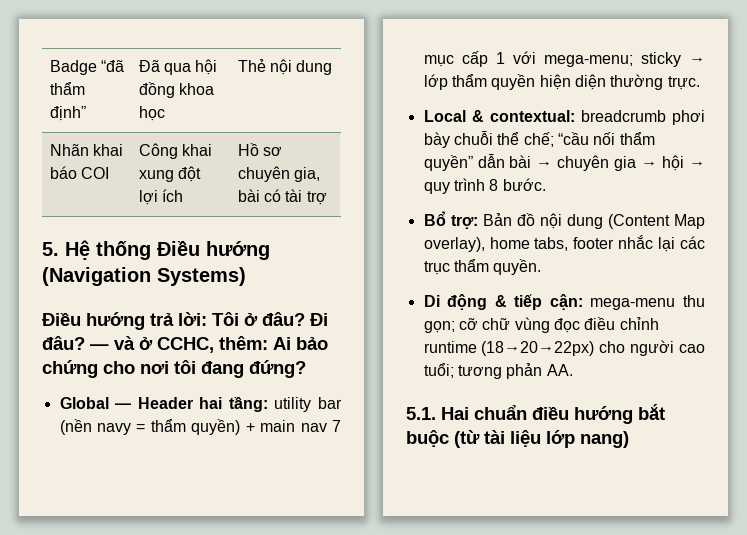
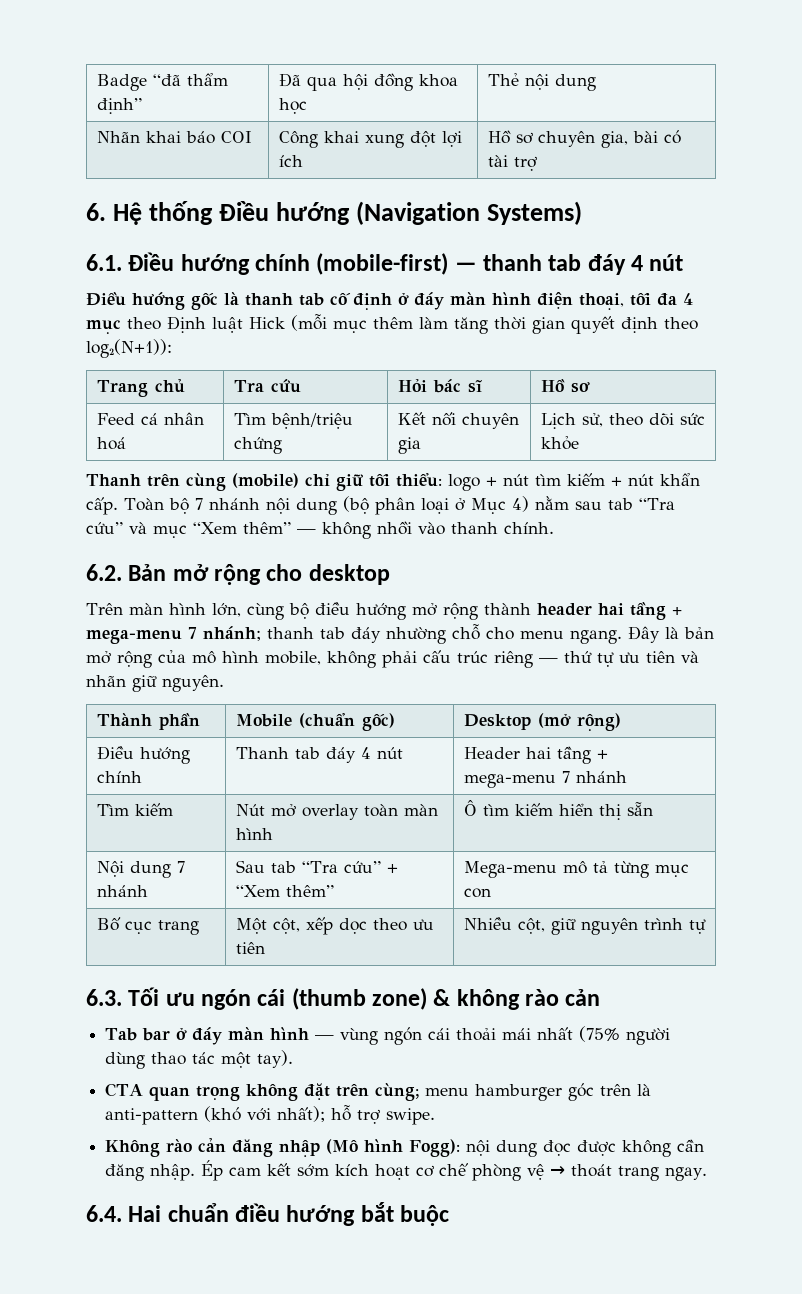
- 5. Hệ thống Điều hướng (Navigation Systems)
+ 6. Hệ thống Điều hướng (Navigation Systems)
- Điều hướng trả lời: Tôi ở đâu? Đi đâu? — và ở CCHC, thêm: Ai bảo chứng cho nơi tôi đang đứng?
- Global — Header hai tầng: utility bar (nền navy = thẩm quyền) + main nav 7 mục cấp 1 với mega-menu; sticky → lớp thẩm quyền hiện diện thường trực.
- Local & contextual: breadcrumb phơi bày chuỗi thể chế; “cầu nối thẩm quyền” dẫn bài → chuyên gia → hội → quy trình 8 bước.
- Bổ trợ: Bản đồ nội dung (Content Map overlay), home tabs, footer nhắc lại các trục thẩm quyền.
- Di động & tiếp cận: mega-menu thu gọn; cỡ chữ vùng đọc điều chỉnh runtime (18→20→22px) cho người cao tuổi; tương phản AA.
- 5.1. Hai chuẩn điều hướng bắt buộc (từ tài liệu lớp nang)
+ 6.1. Điều hướng chính (mobile-first) — thanh tab đáy 4 nút
+ Điều hướng gốc là thanh tab cố định ở đáy màn hình điện thoại, tối đa 4 mục theo Định luật Hick (mỗi mục thêm làm tăng thời gian quyết định theo log₂(N+1)):
+ Trang chủ | Tra cứu | Hỏi bác sĩ | Hồ sơ
+ Feed cá nhân hoá | Tìm bệnh/triệu chứng | Kết nối chuyên gia | Lịch sử, theo dõi sức khỏe
+ Thanh trên cùng (mobile) chỉ giữ tối thiểu: logo + nút tìm kiếm + nút khẩn cấp. Toàn bộ 7 nhánh nội dung (bộ phân loại ở Mục 4) nằm sau tab “Tra cứu” và mục “Xem thêm” — không nhồi vào thanh chính.
+ 6.2. Bản mở rộng cho desktop
+ Trên màn hình lớn, cùng bộ điều hướng mở rộng thành header hai tầng + mega-menu 7 nhánh; thanh tab đáy nhường chỗ cho menu ngang. Đây là bản mở rộng của mô hình mobile, không phải cấu trúc riêng — thứ tự ưu tiên và nhãn giữ nguyên.
+ Thành phần | Mobile (chuẩn gốc) | Desktop (mở rộng)
+ Điều hướng chính | Thanh tab đáy 4 nút | Header hai tầng + mega-menu 7 nhánh
+ Tìm kiếm | Nút mở overlay toàn màn hình | Ô tìm kiếm hiển thị sẵn
+ Nội dung 7 nhánh | Sau tab “Tra cứu” + “Xem thêm” | Mega-menu mô tả từng mục con
+ Bố cục trang | Một cột, xếp dọc theo ưu tiên | Nhiều cột, giữ nguyên trình tự
+ 6.3. Tối ưu ngón cái (thumb zone) & không rào cản
+ Tab bar ở đáy màn hình — vùng ngón cái thoải mái nhất (75% người dùng thao tác một tay).
+ CTA quan trọng không đặt trên cùng; menu hamburger góc trên là anti-pattern (khó với nhất); hỗ trợ swipe.
+ Không rào cản đăng nhập (Mô hình Fogg): nội dung đọc được không cần đăng nhập. Ép cam kết sớm kích hoạt cơ chế phòng vệ → thoát trang ngay.
+ 6.4. Hai chuẩn điều hướng bắt buộc

